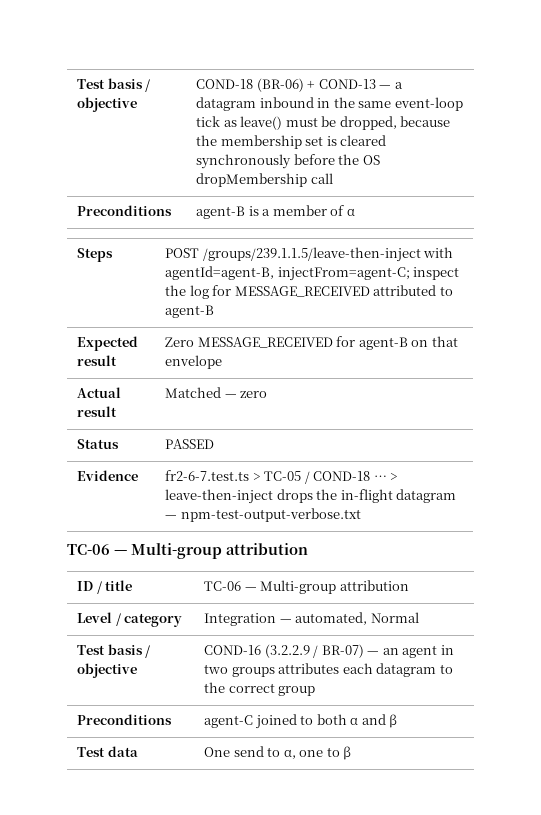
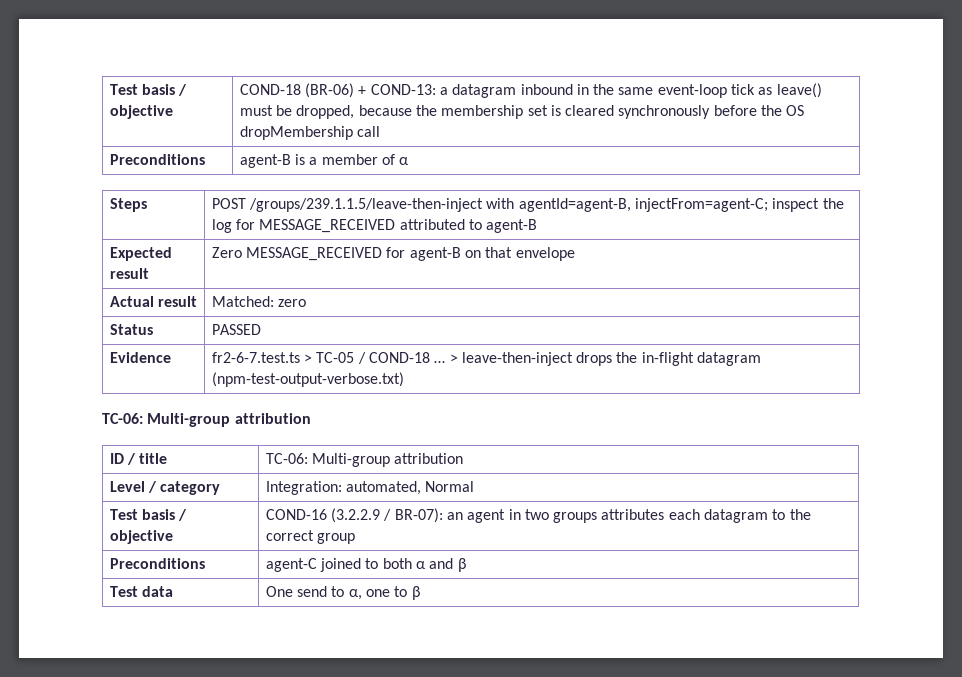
- Test basis / objective | COND-18 (BR-06) + COND-13 — a datagram inbound in the same event-loop tick as leave() must be dropped, because the membership set is cleared synchronously before the OS dropMembership call
+ Test basis / objective | COND-18 (BR-06) + COND-13: a datagram inbound in the same event-loop tick as leave() must be dropped, because the membership set is cleared synchronously before the OS dropMembership call
- Actual result | Matched — zero
+ Actual result | Matched: zero
- Evidence | fr2-6-7.test.ts > TC-05 / COND-18 … > leave-then-inject drops the in-flight datagram — npm-test-output-verbose.txt
- TC-06 — Multi-group attribution
+ Evidence | fr2-6-7.test.ts > TC-05 / COND-18 … > leave-then-inject drops the in-flight datagram (npm-test-output-verbose.txt)
+ TC-06: Multi-group attribution
- ID / title | TC-06 — Multi-group attribution
+ ID / title | TC-06: Multi-group attribution
- Level / category | Integration — automated, Normal
+ Level / category | Integration: automated, Normal
- Test basis / objective | COND-16 (3.2.2.9 / BR-07) — an agent in two groups attributes each datagram to the correct group
+ Test basis / objective | COND-16 (3.2.2.9 / BR-07): an agent in two groups attributes each datagram to the correct group

